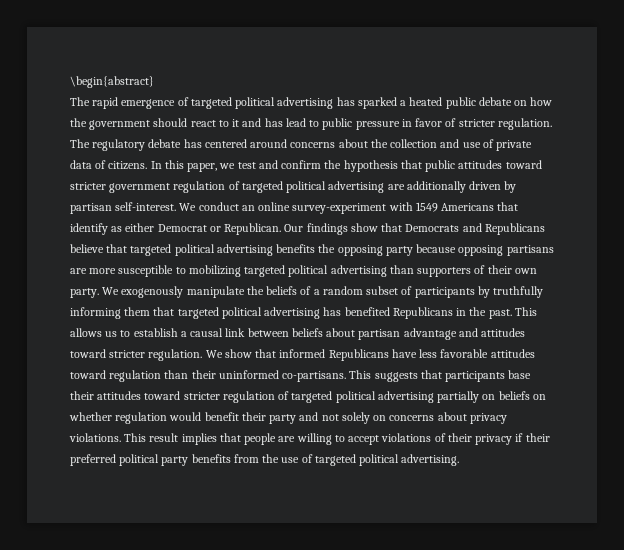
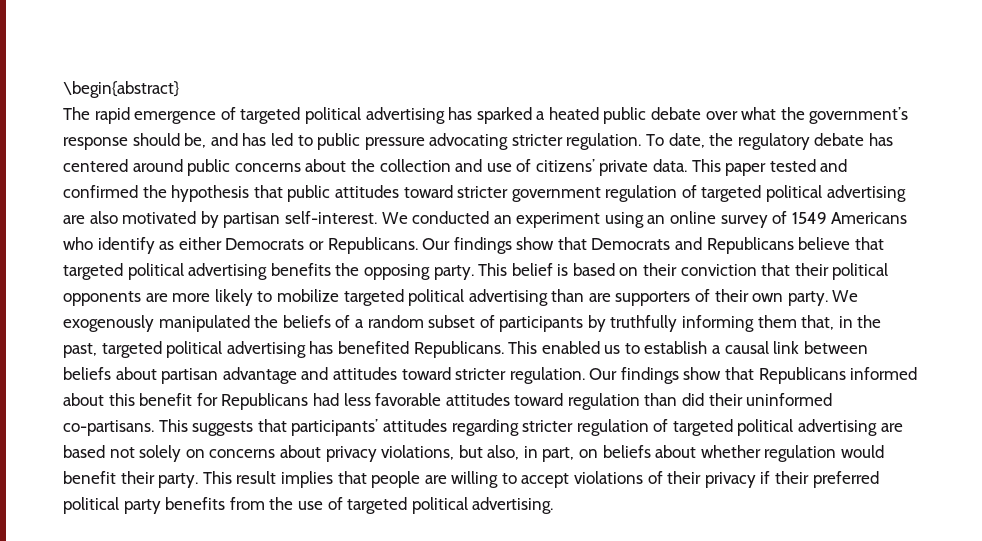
- The rapid emergence of targeted political advertising has sparked a heated public debate on how the government should react to it and has lead to public pressure in favor of stricter regulation. The regulatory debate has centered around concerns about the collection and use of private data of citizens. In this paper, we test and confirm the hypothesis that public attitudes toward stricter government regulation of targeted political advertising are additionally driven by partisan self-interest.
+ The rapid emergence of targeted political advertising has sparked a heated public debate over what the government’s response should be, and has led to public pressure advocating stricter regulation. To date, the regulatory debate has centered around public concerns about the collection and use of citizens’ private data. This paper tested and confirmed the hypothesis that public attitudes toward stricter government regulation of targeted political advertising are also motivated by partisan self-interest.
- We conduct an online survey-experiment with 1549 Americans that identify as either Democrat or Republican.
+ We conducted an experiment using an online survey of 1549 Americans who identify as either Democrats or Republicans.
- Our findings show that Democrats and Republicans believe that targeted political advertising benefits the opposing party because opposing partisans are more susceptible to mobilizing targeted political advertising than supporters of their own party.
+ Our findings show that Democrats and Republicans believe that targeted political advertising benefits the opposing party. This belief is based on their conviction that their political opponents are more likely to mobilize targeted political advertising than are supporters of their own party.
- We exogenously manipulate the beliefs of a random subset of participants by truthfully informing them that targeted political advertising has benefited Republicans in the past. This allows us to establish a causal link between beliefs about partisan advantage and attitudes toward stricter regulation.
+ We exogenously manipulated the beliefs of a random subset of participants by truthfully informing them that, in the past, targeted political advertising has benefited Republicans. This enabled us to establish a causal link between beliefs about partisan advantage and attitudes toward stricter regulation.
- We show that informed Republicans have less favorable attitudes toward regulation than their uninformed co-partisans.
+ Our findings show that Republicans informed about this benefit for Republicans had less favorable attitudes toward regulation than did their uninformed co-partisans.
- This suggests that participants base their attitudes toward stricter regulation of targeted political advertising partially on beliefs on whether regulation would benefit their party and not solely on concerns about privacy violations.
+ This suggests that participants’ attitudes regarding stricter regulation of targeted political advertising are based not solely on concerns about privacy violations, but also, in part, on beliefs about whether regulation would benefit their party.

